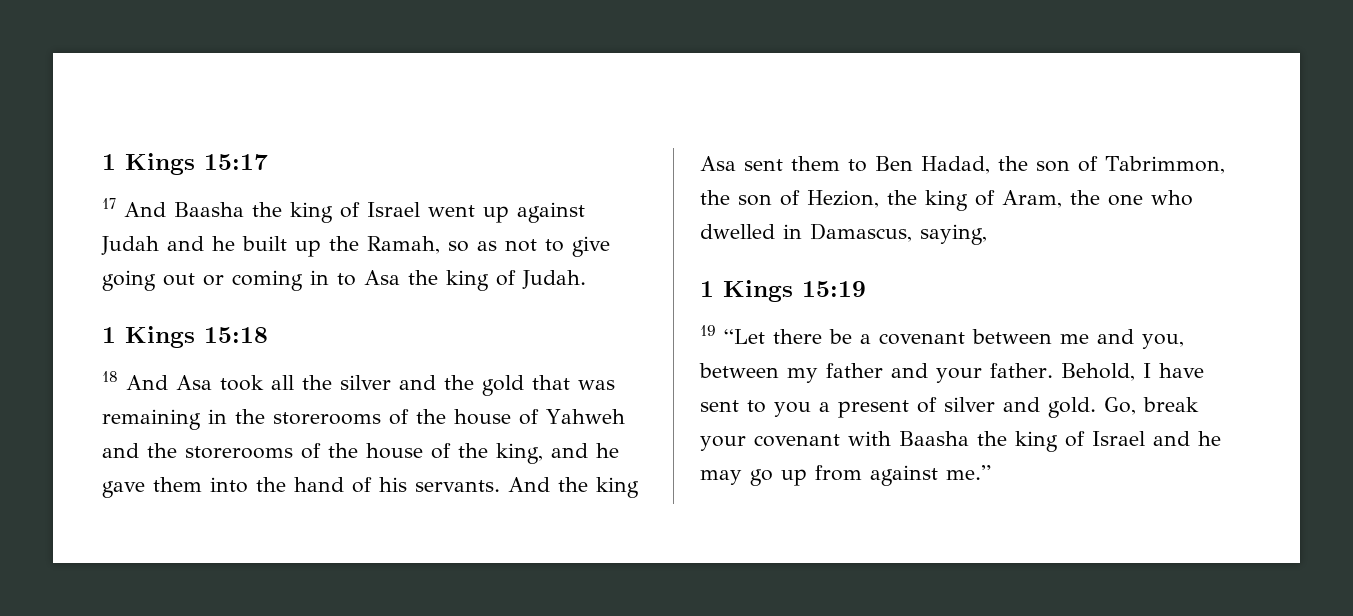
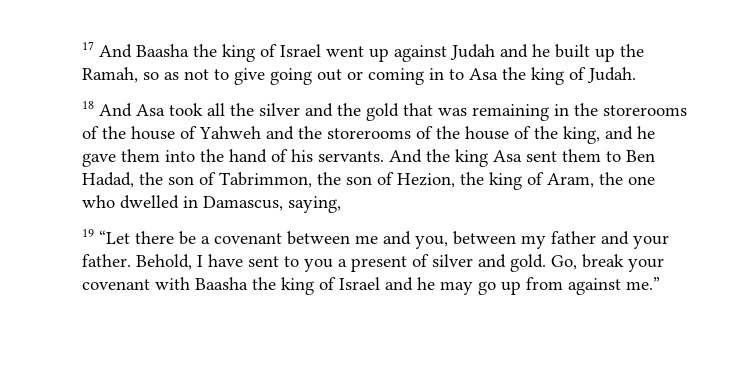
- 1 Kings 15:17
- 1 Kings 15:18
- 1 Kings 15:19

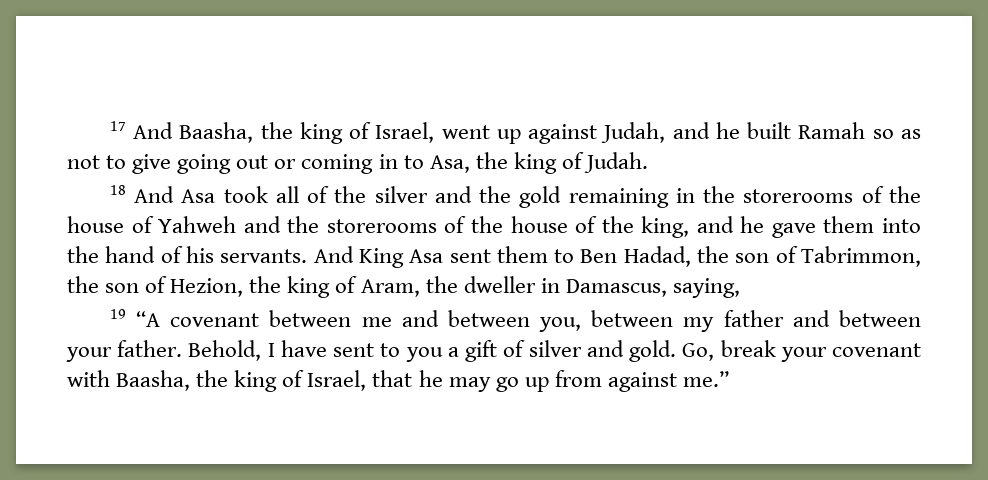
- 17 And Baasha the king of Israel went up against Judah and he built up the Ramah, so as not to give going out or coming in to Asa the king of Judah.
+ 17 And Baasha, the king of Israel, went up against Judah, and he built Ramah so as not to give going out or coming in to Asa, the king of Judah.
- 18 And Asa took all the silver and the gold that was remaining in the storerooms of the house of Yahweh and the storerooms of the house of the king, and he gave them into the hand of his servants.
+ 18 And Asa took all of the silver and the gold remaining in the storerooms of the house of Yahweh and the storerooms of the house of the king, and he gave them into the hand of his servants.
- And the king Asa sent them to Ben Hadad, the son of Tabrimmon, the son of Hezion, the king of Aram, the one who dwelled in Damascus, saying,
+ And King Asa sent them to Ben Hadad, the son of Tabrimmon, the son of Hezion, the king of Aram, the dweller in Damascus, saying,
- 19 “Let there be a covenant between me and you, between my father and your father.
+ 19 “A covenant between me and between you, between my father and between your father.
- Behold, I have sent to you a present of silver and gold.
+ Behold, I have sent to you a gift of silver and gold.
- Go, break your covenant with Baasha the king of Israel and he may go up from against me.”
+ Go, break your covenant with Baasha, the king of Israel, that he may go up from against me.”

